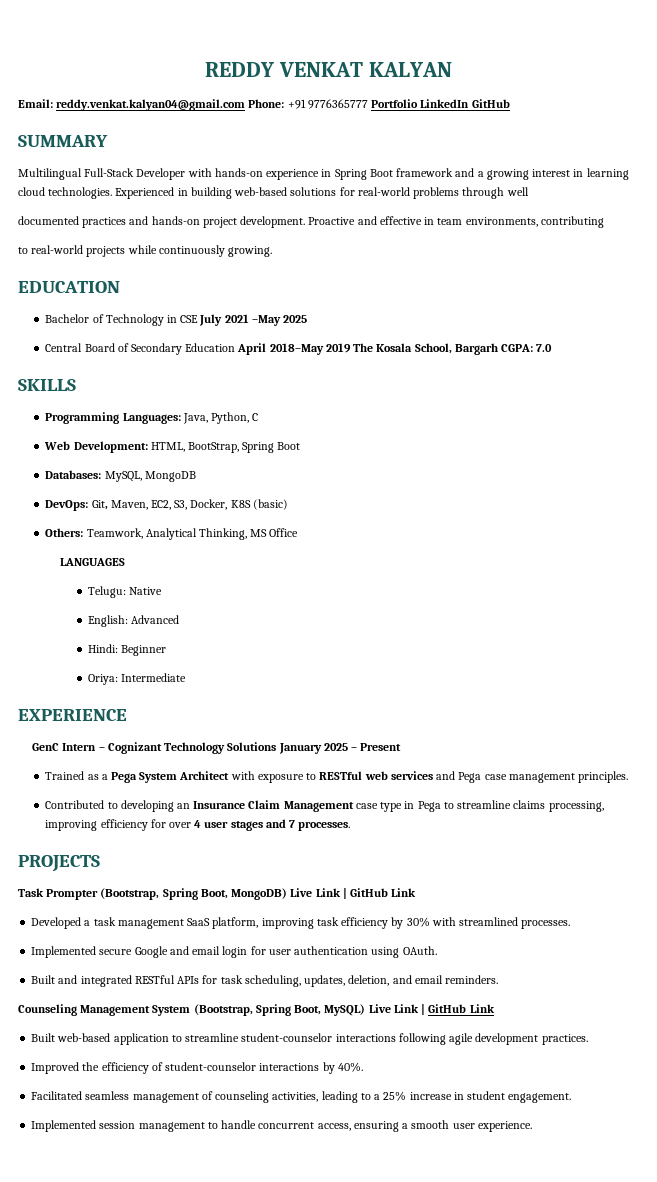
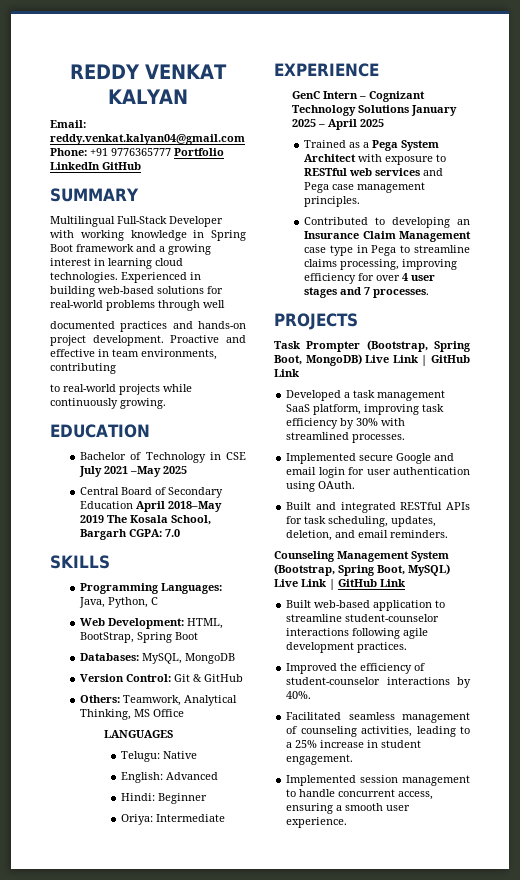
- Multilingual Full-Stack Developer with hands-on experience in Spring Boot framework and a growing interest in learning cloud technologies.
+ Multilingual Full-Stack Developer with working knowledge in Spring Boot framework and a growing interest in learning cloud technologies.
- DevOps: Git, Maven, EC2, S3, Docker, K8S (basic)
+ Version Control: Git & GitHub
- GenC Intern – Cognizant Technology Solutions January 2025 – Present
+ GenC Intern – Cognizant Technology Solutions January 2025 – April 2025

